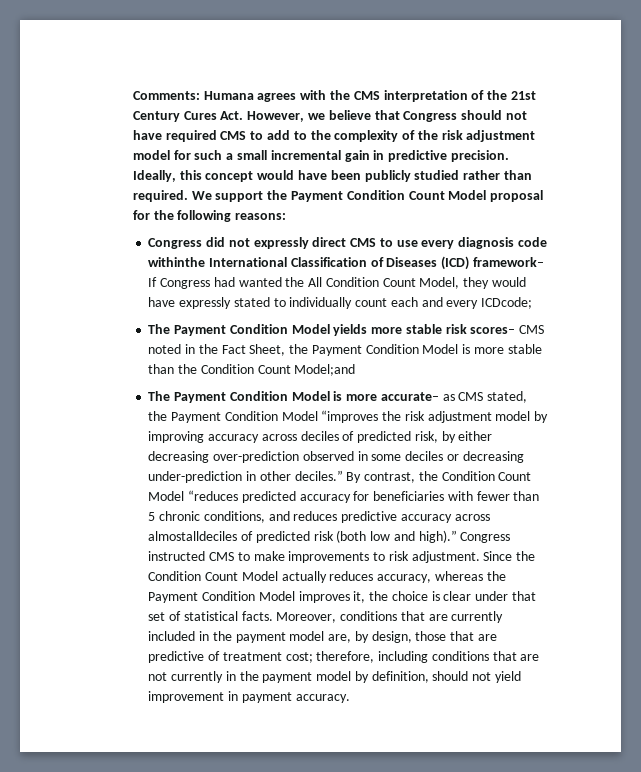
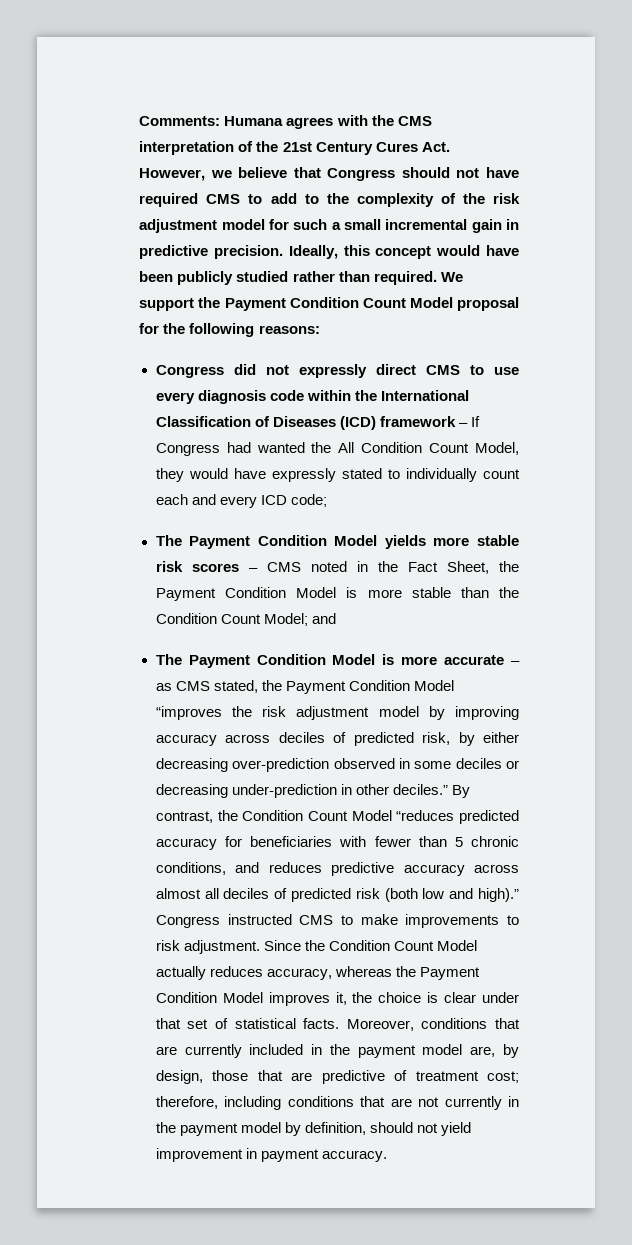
- Congress did not expressly direct CMS to use every diagnosis code withinthe International Classification of Diseases (ICD) framework– If Congress had wanted the All Condition Count Model, they would have expressly stated to individually count each and every ICDcode;
+ Congress did not expressly direct CMS to use every diagnosis code within the International Classification of Diseases (ICD) framework – If Congress had wanted the All Condition Count Model, they would have expressly stated to individually count each and every ICD code;
- The Payment Condition Model yields more stable risk scores– CMS noted in the Fact Sheet, the Payment Condition Model is more stable than the Condition Count Model;and
+ The Payment Condition Model yields more stable risk scores – CMS noted in the Fact Sheet, the Payment Condition Model is more stable than the Condition Count Model; and
- The Payment Condition Model is more accurate– as CMS stated, the Payment Condition Model “improves the risk adjustment model by improving accuracy across deciles of predicted risk, by either decreasing over-prediction observed in some deciles or decreasing under-prediction in other deciles.”
+ The Payment Condition Model is more accurate – as CMS stated, the Payment Condition Model “improves the risk adjustment model by improving accuracy across deciles of predicted risk, by either decreasing over-prediction observed in some deciles or decreasing under-prediction in other deciles.”
- By contrast, the Condition Count Model “reduces predicted accuracy for beneficiaries with fewer than 5 chronic conditions, and reduces predictive accuracy across almostalldeciles of predicted risk (both low and high).”
+ By contrast, the Condition Count Model “reduces predicted accuracy for beneficiaries with fewer than 5 chronic conditions, and reduces predictive accuracy across almost all deciles of predicted risk (both low and high).”

